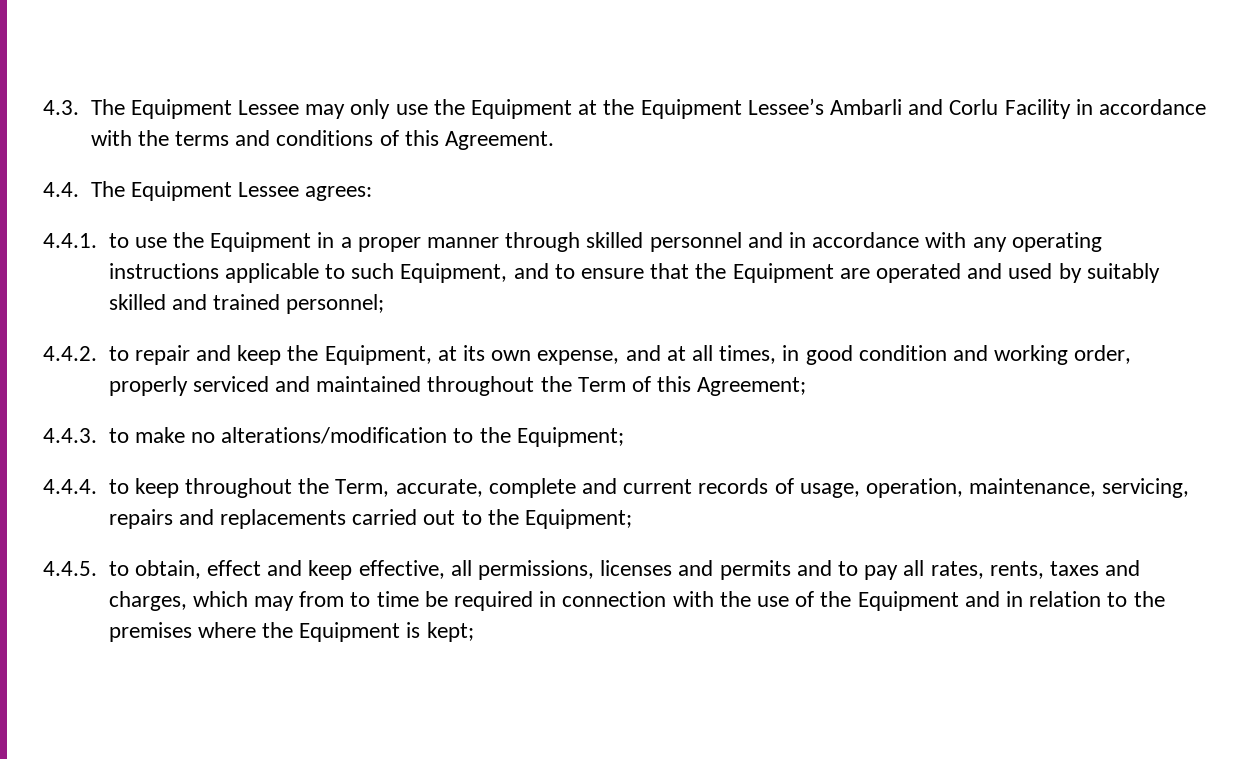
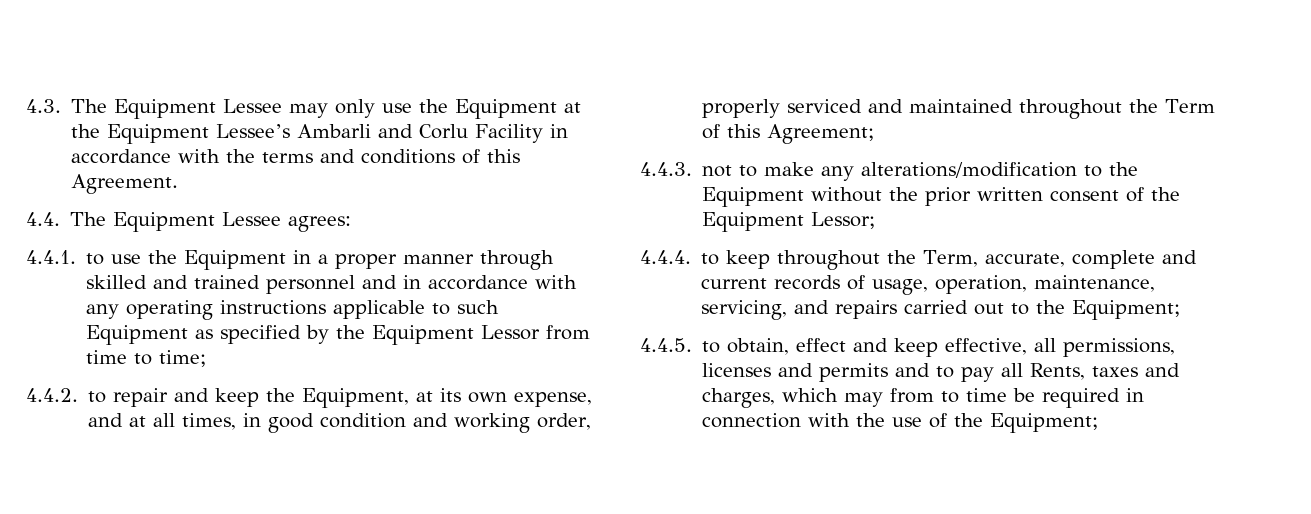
- 4.4.1. to use the Equipment in a proper manner through skilled personnel and in accordance with any operating instructions applicable to such Equipment, and to ensure that the Equipment are operated and used by suitably skilled and trained personnel;
+ 4.4.1. to use the Equipment in a proper manner through skilled and trained personnel and in accordance with any operating instructions applicable to such Equipment as specified by the Equipment Lessor from time to time;
- 4.4.3. to make no alterations/modification to the Equipment;
+ 4.4.3. not to make any alterations/modification to the Equipment without the prior written consent of the Equipment Lessor;
- 4.4.4. to keep throughout the Term, accurate, complete and current records of usage, operation, maintenance, servicing, repairs and replacements carried out to the Equipment;
+ 4.4.4. to keep throughout the Term, accurate, complete and current records of usage, operation, maintenance, servicing, and repairs carried out to the Equipment;
- 4.4.5. to obtain, effect and keep effective, all permissions, licenses and permits and to pay all rates, rents, taxes and charges, which may from to time be required in connection with the use of the Equipment and in relation to the premises where the Equipment is kept;
+ 4.4.5. to obtain, effect and keep effective, all permissions, licenses and permits and to pay all Rents, taxes and charges, which may from to time be required in connection with the use of the Equipment;

